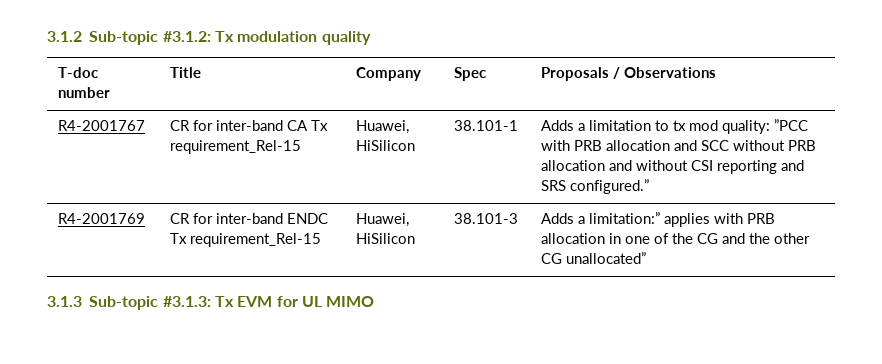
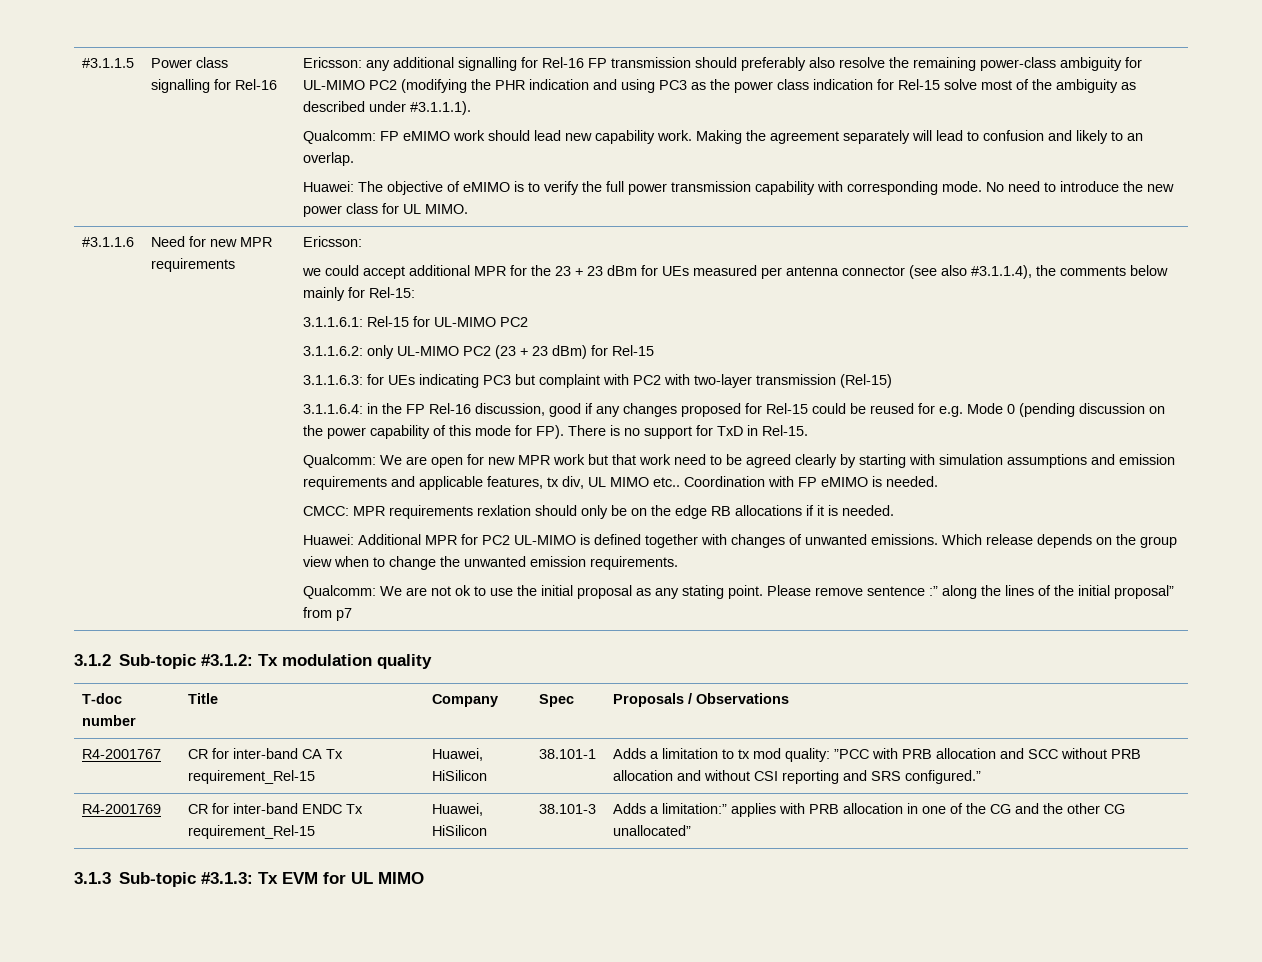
+ #3.1.1.5 | Power class signalling for Rel-16 | Ericsson: any additional signalling for Rel-16 FP transmission should preferably also resolve the remaining power-class ambiguity for UL-MIMO PC2 (modifying the PHR indication and using PC3 as the power class indication for Rel-15 solve most of the ambiguity as described under #3.1.1.1).
+ Qualcomm: FP eMIMO work should lead new capability work. Making the agreement separately will lead to confusion and likely to an overlap.
+ Huawei: The objective of eMIMO is to verify the full power transmission capability with corresponding mode. No need to introduce the new power class for UL MIMO.
+ #3.1.1.6 | Need for new MPR requirements | Ericsson:
+ we could accept additional MPR for the 23 + 23 dBm for UEs measured per antenna connector (see also #3.1.1.4), the comments below mainly for Rel-15:
+ 3.1.1.6.1: Rel-15 for UL-MIMO PC2
+ 3.1.1.6.2: only UL-MIMO PC2 (23 + 23 dBm) for Rel-15
+ 3.1.1.6.3: for UEs indicating PC3 but complaint with PC2 with two-layer transmission (Rel-15)
+ 3.1.1.6.4: in the FP Rel-16 discussion, good if any changes proposed for Rel-15 could be reused for e.g. Mode 0 (pending discussion on the power capability of this mode for FP). There is no support for TxD in Rel-15.
+ Qualcomm: We are open for new MPR work but that work need to be agreed clearly by starting with simulation assumptions and emission requirements and applicable features, tx div, UL MIMO etc.. Coordination with FP eMIMO is needed.
+ CMCC: MPR requirements rexlation should only be on the edge RB allocations if it is needed.
+ Huawei: Additional MPR for PC2 UL-MIMO is defined together with changes of unwanted emissions. Which release depends on the group view when to change the unwanted emission requirements.
+ Qualcomm: We are not ok to use the initial proposal as any stating point. Please remove sentence :” along the lines of the initial proposal” from p7

